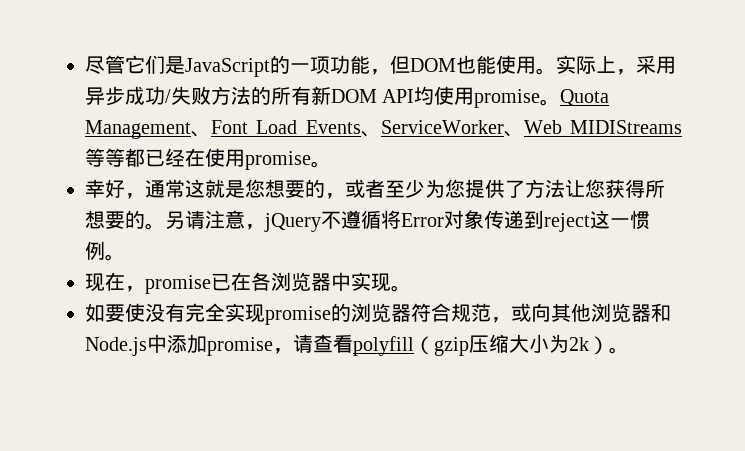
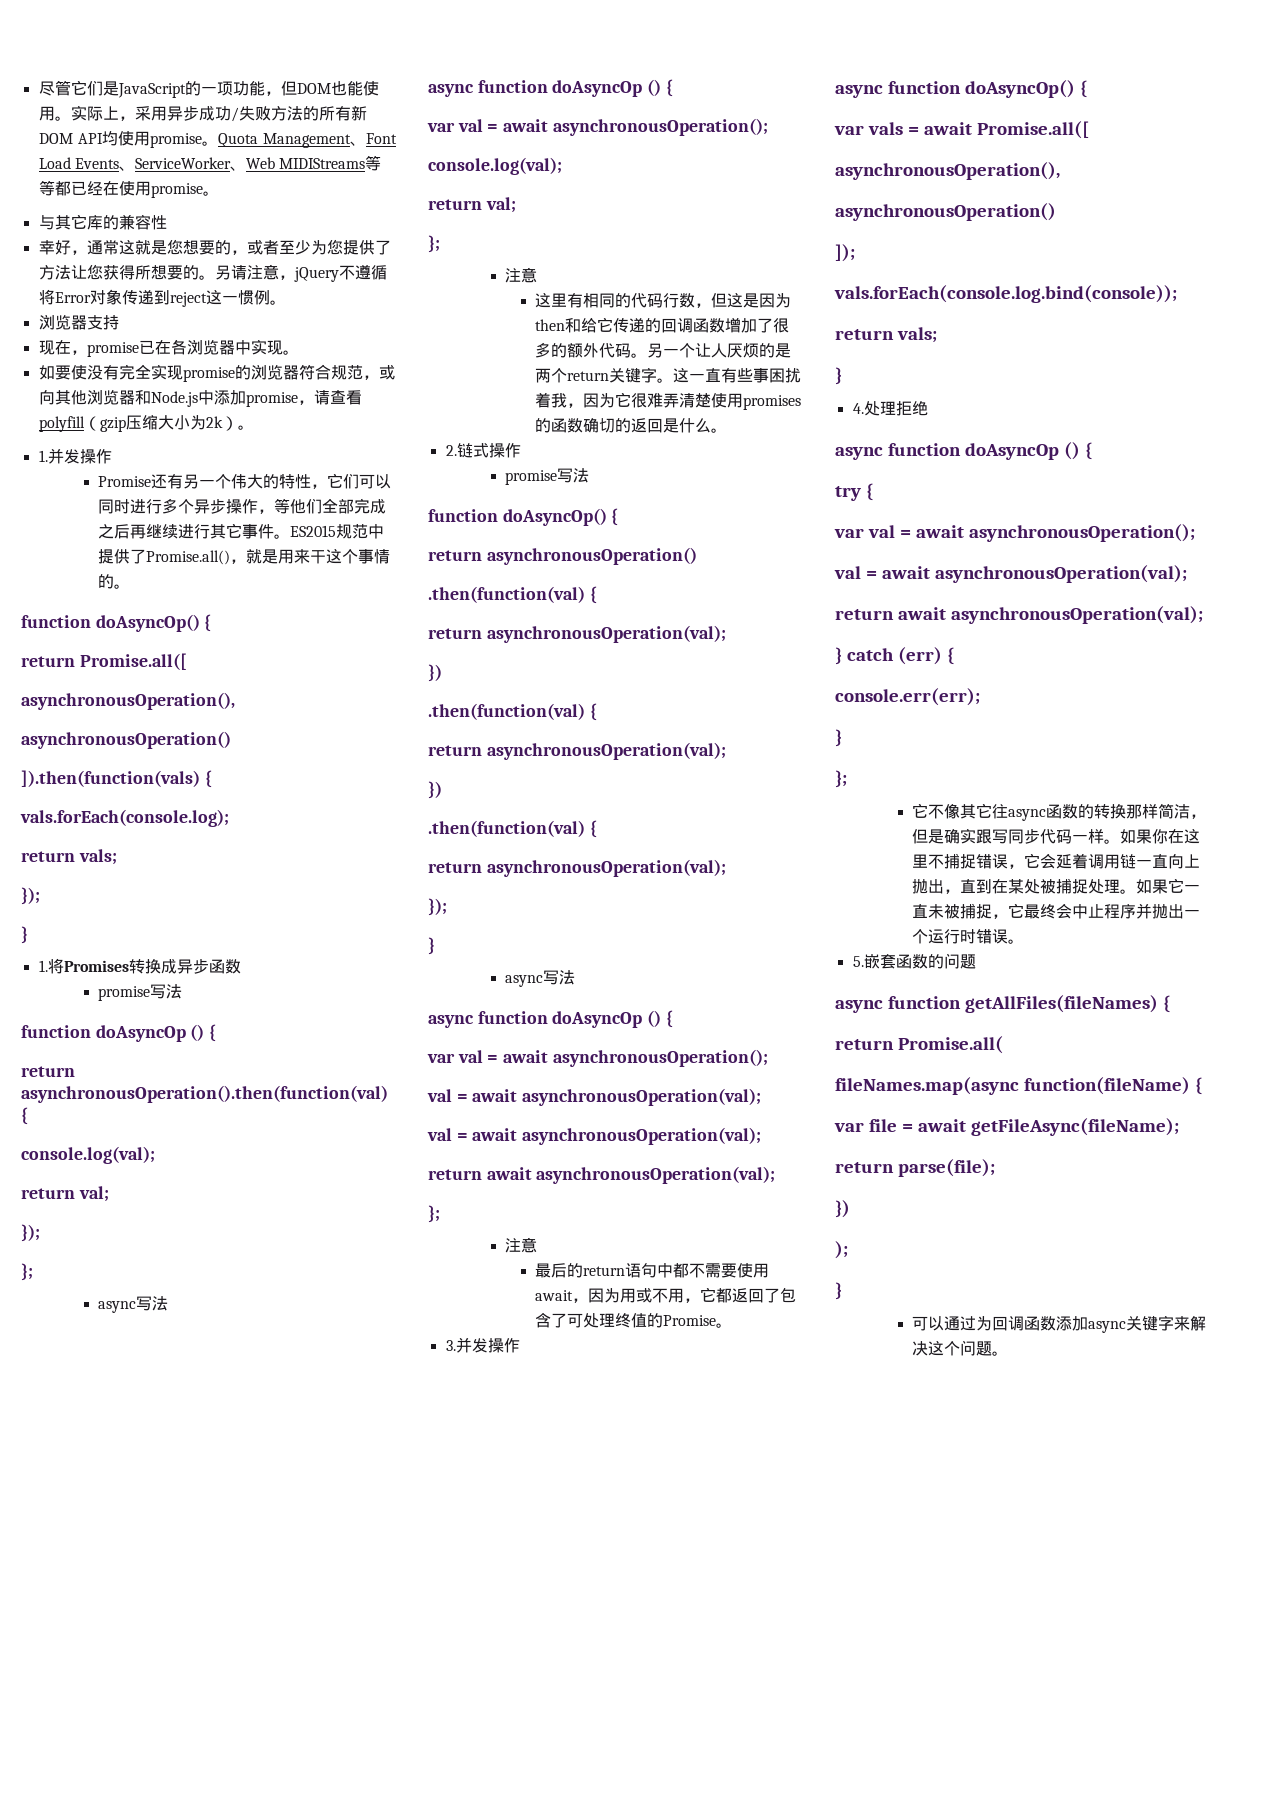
+ 与其它库的兼容性
+ 浏览器支持
+ 1.并发操作
+ Promise还有另一个伟大的特性，它们可以同时进行多个异步操作，等他们全部完成之后再继续进行其它事件。ES2015规范中提供了Promise.all()，就是用来干这个事情的。
+ function doAsyncOp() {
+ return Promise.all([
+ asynchronousOperation(),
+ asynchronousOperation()
+ ]).then(function(vals) {
+ vals.forEach(console.log);
+ return vals;
+ });
+ }
+ 1.将Promises转换成异步函数
+ promise写法
+ function doAsyncOp () {
+ return asynchronousOperation().then(function(val) {
+ console.log(val);
+ return val;
+ });
+ };
+ async写法
+ async function doAsyncOp () {
+ var val = await asynchronousOperation();
+ console.log(val);
+ return val;
+ };
+ 注意
+ 这里有相同的代码行数，但这是因为then和给它传递的回调函数增加了很多的额外代码。另一个让人厌烦的是两个return关键字。这一直有些事困扰着我，因为它很难弄清楚使用promises的函数确切的返回是什么。
+ 2.链式操作
+ promise写法
+ function doAsyncOp() {
+ return asynchronousOperation()
+ .then(function(val) {
+ return asynchronousOperation(val);
+ })
+ .then(function(val) {
+ return asynchronousOperation(val);
+ })
+ .then(function(val) {
+ return asynchronousOperation(val);
+ });
+ }
+ async写法
+ async function doAsyncOp () {
+ var val = await asynchronousOperation();
+ val = await asynchronousOperation(val);
+ val = await asynchronousOperation(val);
+ return await asynchronousOperation(val);
+ };
+ 注意
+ 最后的return语句中都不需要使用await，因为用或不用，它都返回了包含了可处理终值的Promise。
+ 3.并发操作
+ async function doAsyncOp() {
+ var vals = await Promise.all([
+ asynchronousOperation(),
+ asynchronousOperation()
+ ]);
+ vals.forEach(console.log.bind(console));
+ return vals;
+ }
+ 4.处理拒绝
+ async function doAsyncOp () {
+ try {
+ var val = await asynchronousOperation();
+ val = await asynchronousOperation(val);
+ return await asynchronousOperation(val);
+ } catch (err) {
+ console.err(err);
+ }
+ };
+ 它不像其它往async函数的转换那样简洁，但是确实跟写同步代码一样。如果你在这里不捕捉错误，它会延着调用链一直向上抛出，直到在某处被捕捉处理。如果它一直未被捕捉，它最终会中止程序并抛出一个运行时错误。
+ 5.嵌套函数的问题
+ async function getAllFiles(fileNames) {
+ return Promise.all(
+ fileNames.map(async function(fileName) {
+ var file = await getFileAsync(fileName);
+ return parse(file);
+ })
+ );
+ }
+ 可以通过为回调函数添加async关键字来解决这个问题。

